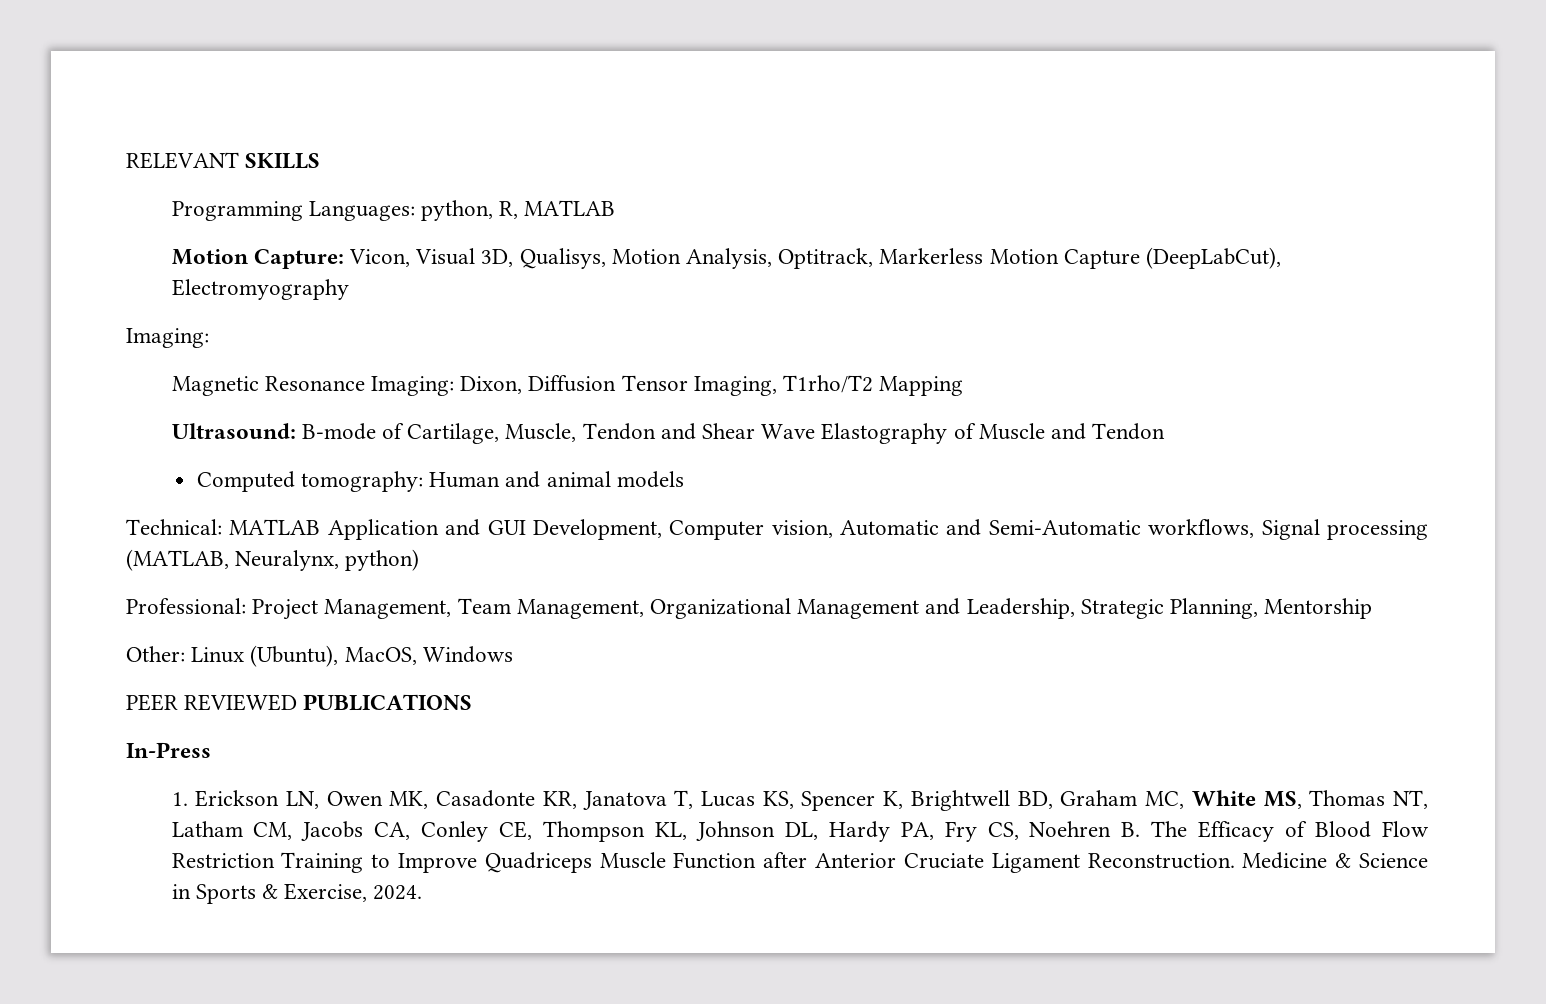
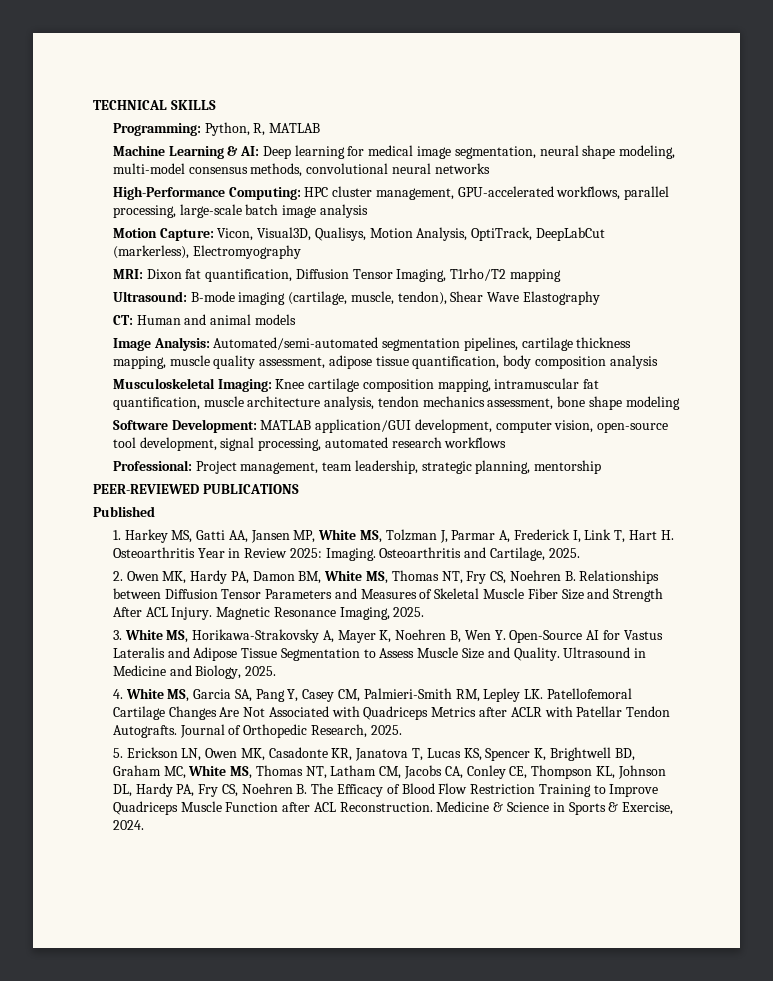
- RELEVANT SKILLS
+ TECHNICAL SKILLS
- Programming Languages: python, R, MATLAB
+ Programming: Python, R, MATLAB
+ Machine Learning & AI: Deep learning for medical image segmentation, neural shape modeling, multi-model consensus methods, convolutional neural networks
+ High-Performance Computing: HPC cluster management, GPU-accelerated workflows, parallel processing, large-scale batch image analysis
- Motion Capture: Vicon, Visual 3D, Qualisys, Motion Analysis, Optitrack, Markerless Motion Capture (DeepLabCut), Electromyography
- Imaging:
- Magnetic Resonance Imaging: Dixon, Diffusion Tensor Imaging, T1rho/T2 Mapping
+ Motion Capture: Vicon, Visual3D, Qualisys, Motion Analysis, OptiTrack, DeepLabCut (markerless), Electromyography
+ MRI: Dixon fat quantification, Diffusion Tensor Imaging, T1rho/T2 mapping
- Ultrasound: B-mode of Cartilage, Muscle, Tendon and Shear Wave Elastography of Muscle and Tendon
- Computed tomography: Human and animal models
- Technical: MATLAB Application and GUI Development, Computer vision, Automatic and Semi-Automatic workflows, Signal processing (MATLAB, Neuralynx, python)
- Professional: Project Management, Team Management, Organizational Management and Leadership, Strategic Planning, Mentorship
- Other: Linux (Ubuntu), MacOS, Windows
- PEER REVIEWED PUBLICATIONS
+ Ultrasound: B-mode imaging (cartilage, muscle, tendon), Shear Wave Elastography
+ CT: Human and animal models
+ Image Analysis: Automated/semi-automated segmentation pipelines, cartilage thickness mapping, muscle quality assessment, adipose tissue quantification, body composition analysis
+ Musculoskeletal Imaging: Knee cartilage composition mapping, intramuscular fat quantification, muscle architecture analysis, tendon mechanics assessment, bone shape modeling
+ Software Development: MATLAB application/GUI development, computer vision, open-source tool development, signal processing, automated research workflows
+ Professional: Project management, team leadership, strategic planning, mentorship
+ PEER-REVIEWED PUBLICATIONS
- In-Press
+ Published
- 1. Erickson LN, Owen MK, Casadonte KR, Janatova T, Lucas KS, Spencer K, Brightwell BD, Graham MC, White MS, Thomas NT, Latham CM, Jacobs CA, Conley CE, Thompson KL, Johnson DL, Hardy PA, Fry CS, Noehren B. The Efficacy of Blood Flow Restriction Training to Improve Quadriceps Muscle Function after Anterior Cruciate Ligament Reconstruction.
+ 1. Harkey MS, Gatti AA, Jansen MP, White MS, Tolzman J, Parmar A, Frederick I, Link T, Hart H. Osteoarthritis Year in Review 2025: Imaging. Osteoarthritis and Cartilage, 2025.
+ 2. Owen MK, Hardy PA, Damon BM, White MS, Thomas NT, Fry CS, Noehren B. Relationships between Diffusion Tensor Parameters and Measures of Skeletal Muscle Fiber Size and Strength After ACL Injury. Magnetic Resonance Imaging, 2025.
+ 3. White MS, Horikawa-Strakovsky A, Mayer K, Noehren B, Wen Y. Open-Source AI for Vastus Lateralis and Adipose Tissue Segmentation to Assess Muscle Size and Quality. Ultrasound in Medicine and Biology, 2025.
+ 4. White MS, Garcia SA, Pang Y, Casey CM, Palmieri-Smith RM, Lepley LK. Patellofemoral Cartilage Changes Are Not Associated with Quadriceps Metrics after ACLR with Patellar Tendon Autografts. Journal of Orthopedic Research, 2025.
+ 5. Erickson LN, Owen MK, Casadonte KR, Janatova T, Lucas KS, Spencer K, Brightwell BD, Graham MC, White MS, Thomas NT, Latham CM, Jacobs CA, Conley CE, Thompson KL, Johnson DL, Hardy PA, Fry CS, Noehren B. The Efficacy of Blood Flow Restriction Training to Improve Quadriceps Muscle Function after ACL Reconstruction.

